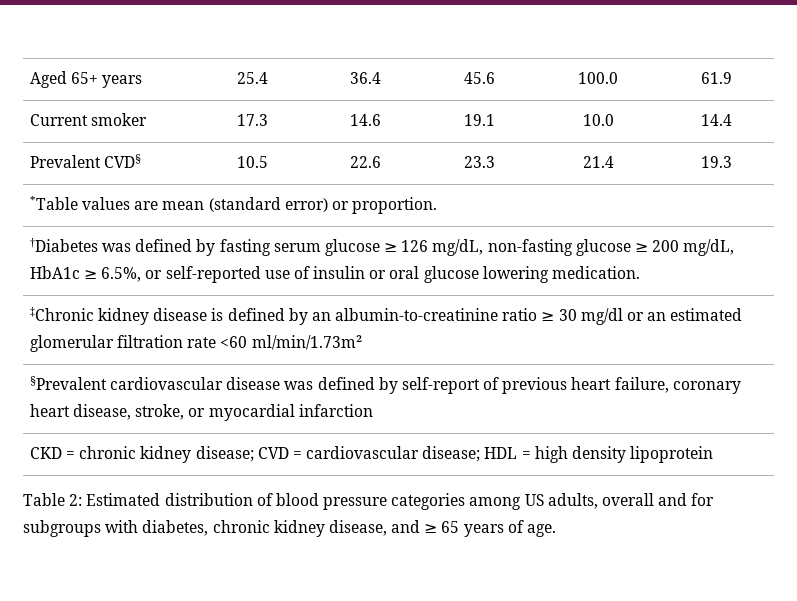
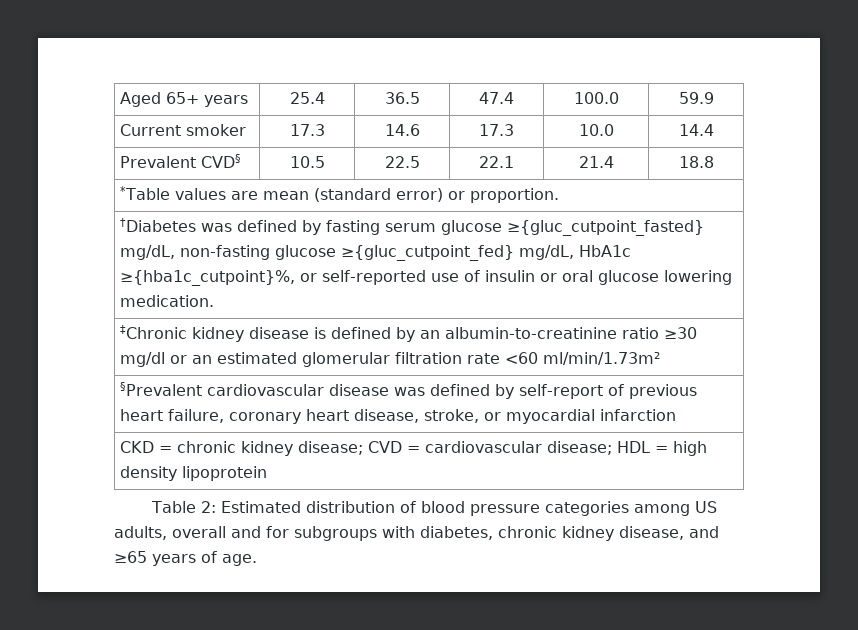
- Aged 65+ years | 25.4 | 36.4 | 45.6 | 100.0 | 61.9
+ Aged 65+ years | 25.4 | 36.5 | 47.4 | 100.0 | 59.9
- Current smoker | 17.3 | 14.6 | 19.1 | 10.0 | 14.4
+ Current smoker | 17.3 | 14.6 | 17.3 | 10.0 | 14.4
- Prevalent CVD§ | 10.5 | 22.6 | 23.3 | 21.4 | 19.3
+ Prevalent CVD§ | 10.5 | 22.5 | 22.1 | 21.4 | 18.8
- †Diabetes was defined by fasting serum glucose ≥ 126 mg/dL, non-fasting glucose ≥ 200 mg/dL, HbA1c ≥ 6.5%, or self-reported use of insulin or oral glucose lowering medication.
+ †Diabetes was defined by fasting serum glucose ≥{gluc_cutpoint_fasted} mg/dL, non-fasting glucose ≥{gluc_cutpoint_fed} mg/dL, HbA1c ≥{hba1c_cutpoint}%, or self-reported use of insulin or oral glucose lowering medication.
- ‡Chronic kidney disease is defined by an albumin-to-creatinine ratio ≥ 30 mg/dl or an estimated glomerular filtration rate <60 ml/min/1.73m²
+ ‡Chronic kidney disease is defined by an albumin-to-creatinine ratio ≥30 mg/dl or an estimated glomerular filtration rate <60 ml/min/1.73m²
- Table 2: Estimated distribution of blood pressure categories among US adults, overall and for subgroups with diabetes, chronic kidney disease, and ≥ 65 years of age.
+ Table 2: Estimated distribution of blood pressure categories among US adults, overall and for subgroups with diabetes, chronic kidney disease, and ≥65 years of age.

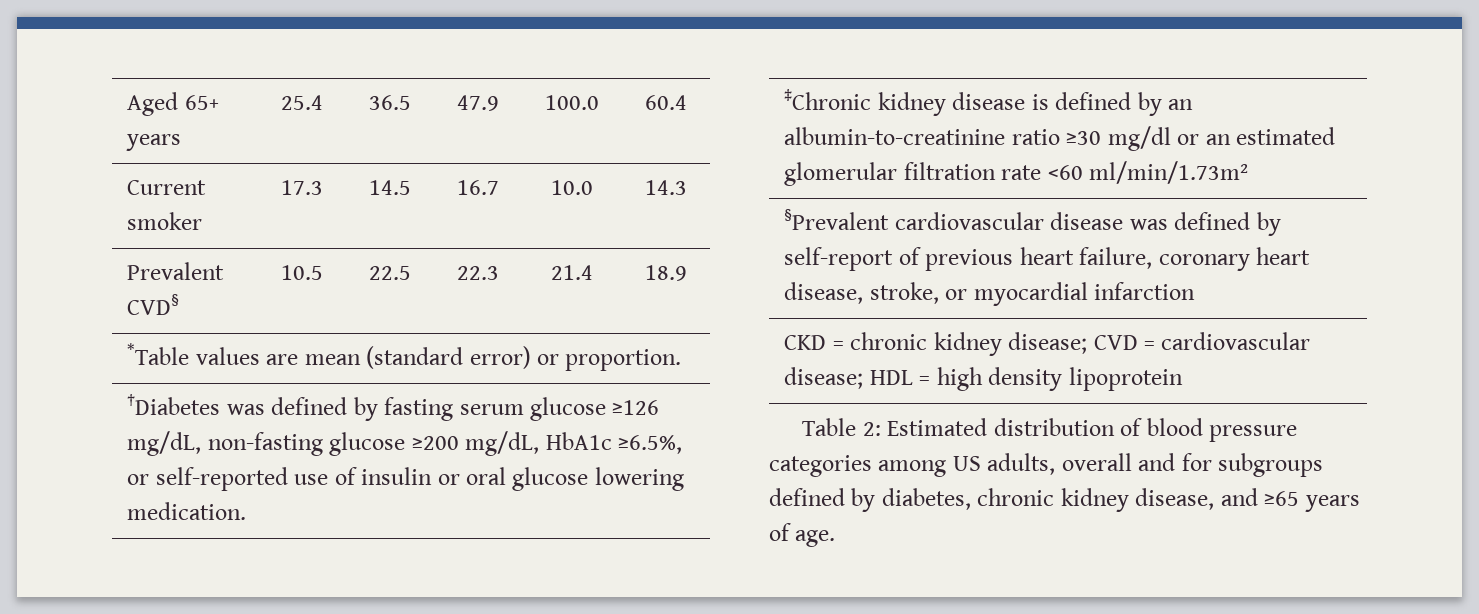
- Aged 65+ years | 25.4 | 36.5 | 47.4 | 100.0 | 59.9
+ Aged 65+ years | 25.4 | 36.5 | 47.9 | 100.0 | 60.4
- Current smoker | 17.3 | 14.6 | 17.3 | 10.0 | 14.4
+ Current smoker | 17.3 | 14.5 | 16.7 | 10.0 | 14.3
- Prevalent CVD§ | 10.5 | 22.5 | 22.1 | 21.4 | 18.8
+ Prevalent CVD§ | 10.5 | 22.5 | 22.3 | 21.4 | 18.9
- †Diabetes was defined by fasting serum glucose ≥{gluc_cutpoint_fasted} mg/dL, non-fasting glucose ≥{gluc_cutpoint_fed} mg/dL, HbA1c ≥{hba1c_cutpoint}%, or self-reported use of insulin or oral glucose lowering medication.
+ †Diabetes was defined by fasting serum glucose ≥126 mg/dL, non-fasting glucose ≥200 mg/dL, HbA1c ≥6.5%, or self-reported use of insulin or oral glucose lowering medication.
- Table 2: Estimated distribution of blood pressure categories among US adults, overall and for subgroups with diabetes, chronic kidney disease, and ≥65 years of age.
+ Table 2: Estimated distribution of blood pressure categories among US adults, overall and for subgroups defined by diabetes, chronic kidney disease, and ≥65 years of age.

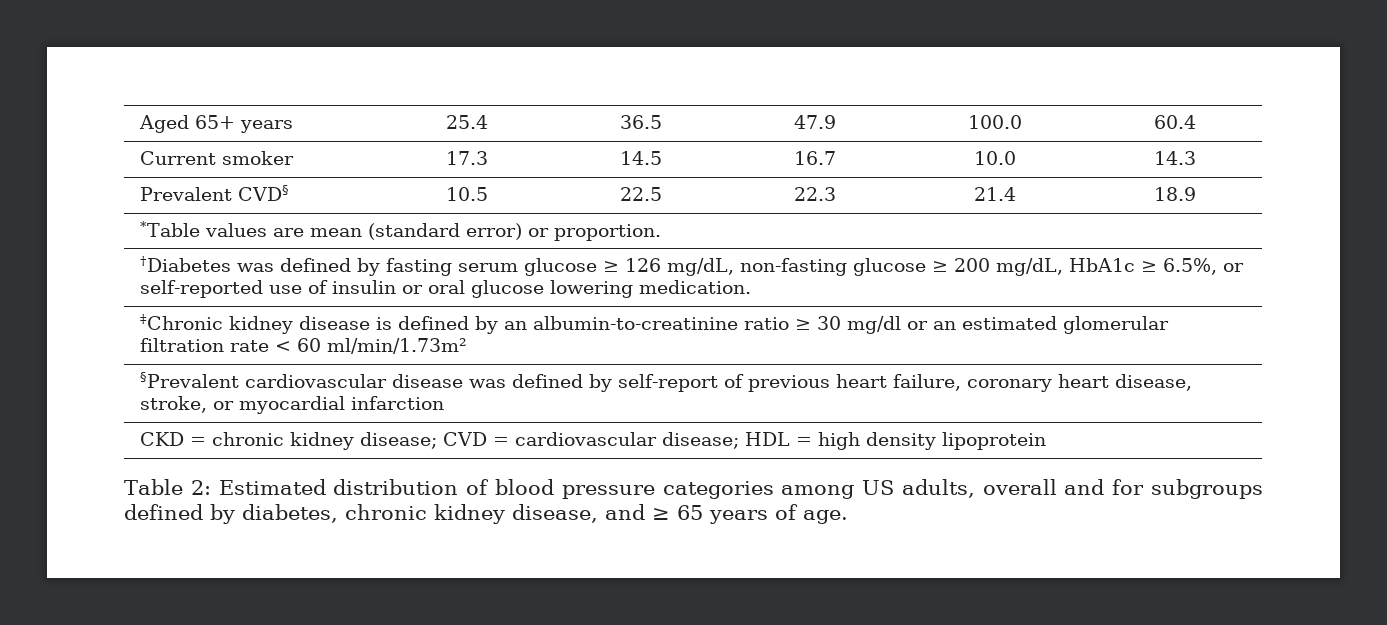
- †Diabetes was defined by fasting serum glucose ≥126 mg/dL, non-fasting glucose ≥200 mg/dL, HbA1c ≥6.5%, or self-reported use of insulin or oral glucose lowering medication.
+ †Diabetes was defined by fasting serum glucose ≥ 126 mg/dL, non-fasting glucose ≥ 200 mg/dL, HbA1c ≥ 6.5%, or self-reported use of insulin or oral glucose lowering medication.
- ‡Chronic kidney disease is defined by an albumin-to-creatinine ratio ≥30 mg/dl or an estimated glomerular filtration rate <60 ml/min/1.73m²
+ ‡Chronic kidney disease is defined by an albumin-to-creatinine ratio ≥ 30 mg/dl or an estimated glomerular filtration rate < 60 ml/min/1.73m²
- Table 2: Estimated distribution of blood pressure categories among US adults, overall and for subgroups defined by diabetes, chronic kidney disease, and ≥65 years of age.
+ Table 2: Estimated distribution of blood pressure categories among US adults, overall and for subgroups defined by diabetes, chronic kidney disease, and ≥ 65 years of age.

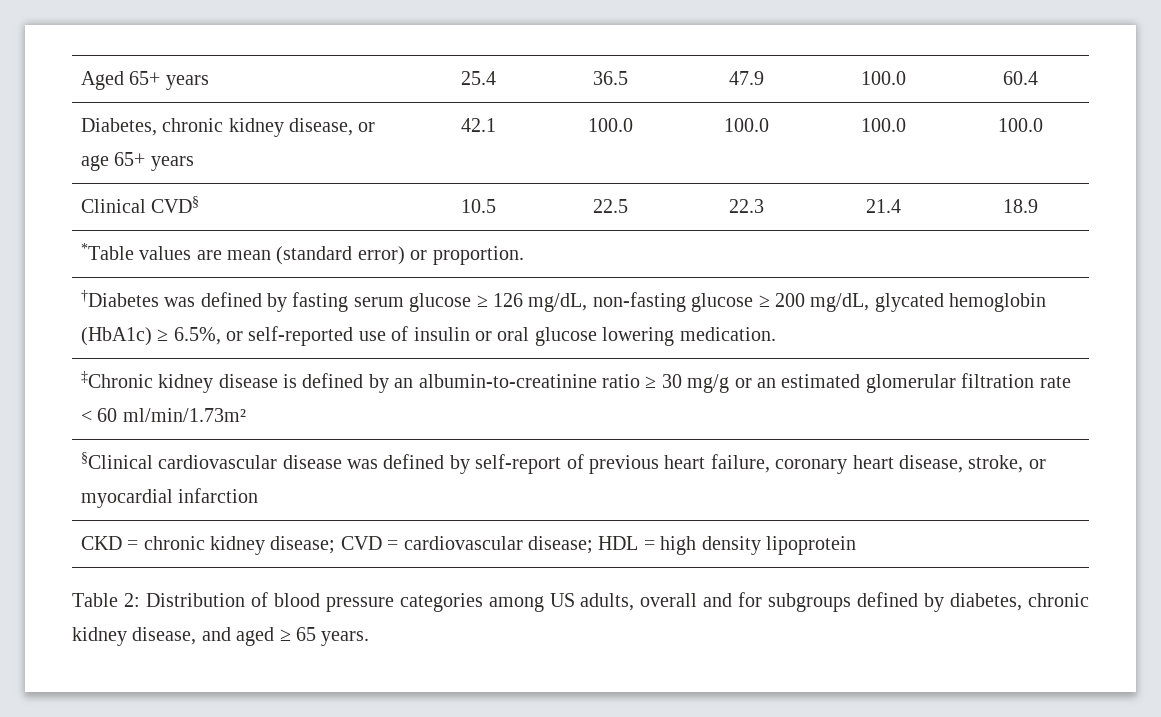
- Current smoker | 17.3 | 14.5 | 16.7 | 10.0 | 14.3
- Prevalent CVD§ | 10.5 | 22.5 | 22.3 | 21.4 | 18.9
+ Diabetes, chronic kidney disease, or age 65+ years | 42.1 | 100.0 | 100.0 | 100.0 | 100.0
+ Clinical CVD§ | 10.5 | 22.5 | 22.3 | 21.4 | 18.9
- †Diabetes was defined by fasting serum glucose ≥ 126 mg/dL, non-fasting glucose ≥ 200 mg/dL, HbA1c ≥ 6.5%, or self-reported use of insulin or oral glucose lowering medication.
+ †Diabetes was defined by fasting serum glucose ≥ 126 mg/dL, non-fasting glucose ≥ 200 mg/dL, glycated hemoglobin (HbA1c) ≥ 6.5%, or self-reported use of insulin or oral glucose lowering medication.
- ‡Chronic kidney disease is defined by an albumin-to-creatinine ratio ≥ 30 mg/dl or an estimated glomerular filtration rate < 60 ml/min/1.73m²
+ ‡Chronic kidney disease is defined by an albumin-to-creatinine ratio ≥ 30 mg/g or an estimated glomerular filtration rate < 60 ml/min/1.73m²
- §Prevalent cardiovascular disease was defined by self-report of previous heart failure, coronary heart disease, stroke, or myocardial infarction
+ §Clinical cardiovascular disease was defined by self-report of previous heart failure, coronary heart disease, stroke, or myocardial infarction
- Table 2: Estimated distribution of blood pressure categories among US adults, overall and for subgroups defined by diabetes, chronic kidney disease, and ≥ 65 years of age.
+ Table 2: Distribution of blood pressure categories among US adults, overall and for subgroups defined by diabetes, chronic kidney disease, and aged ≥ 65 years.

